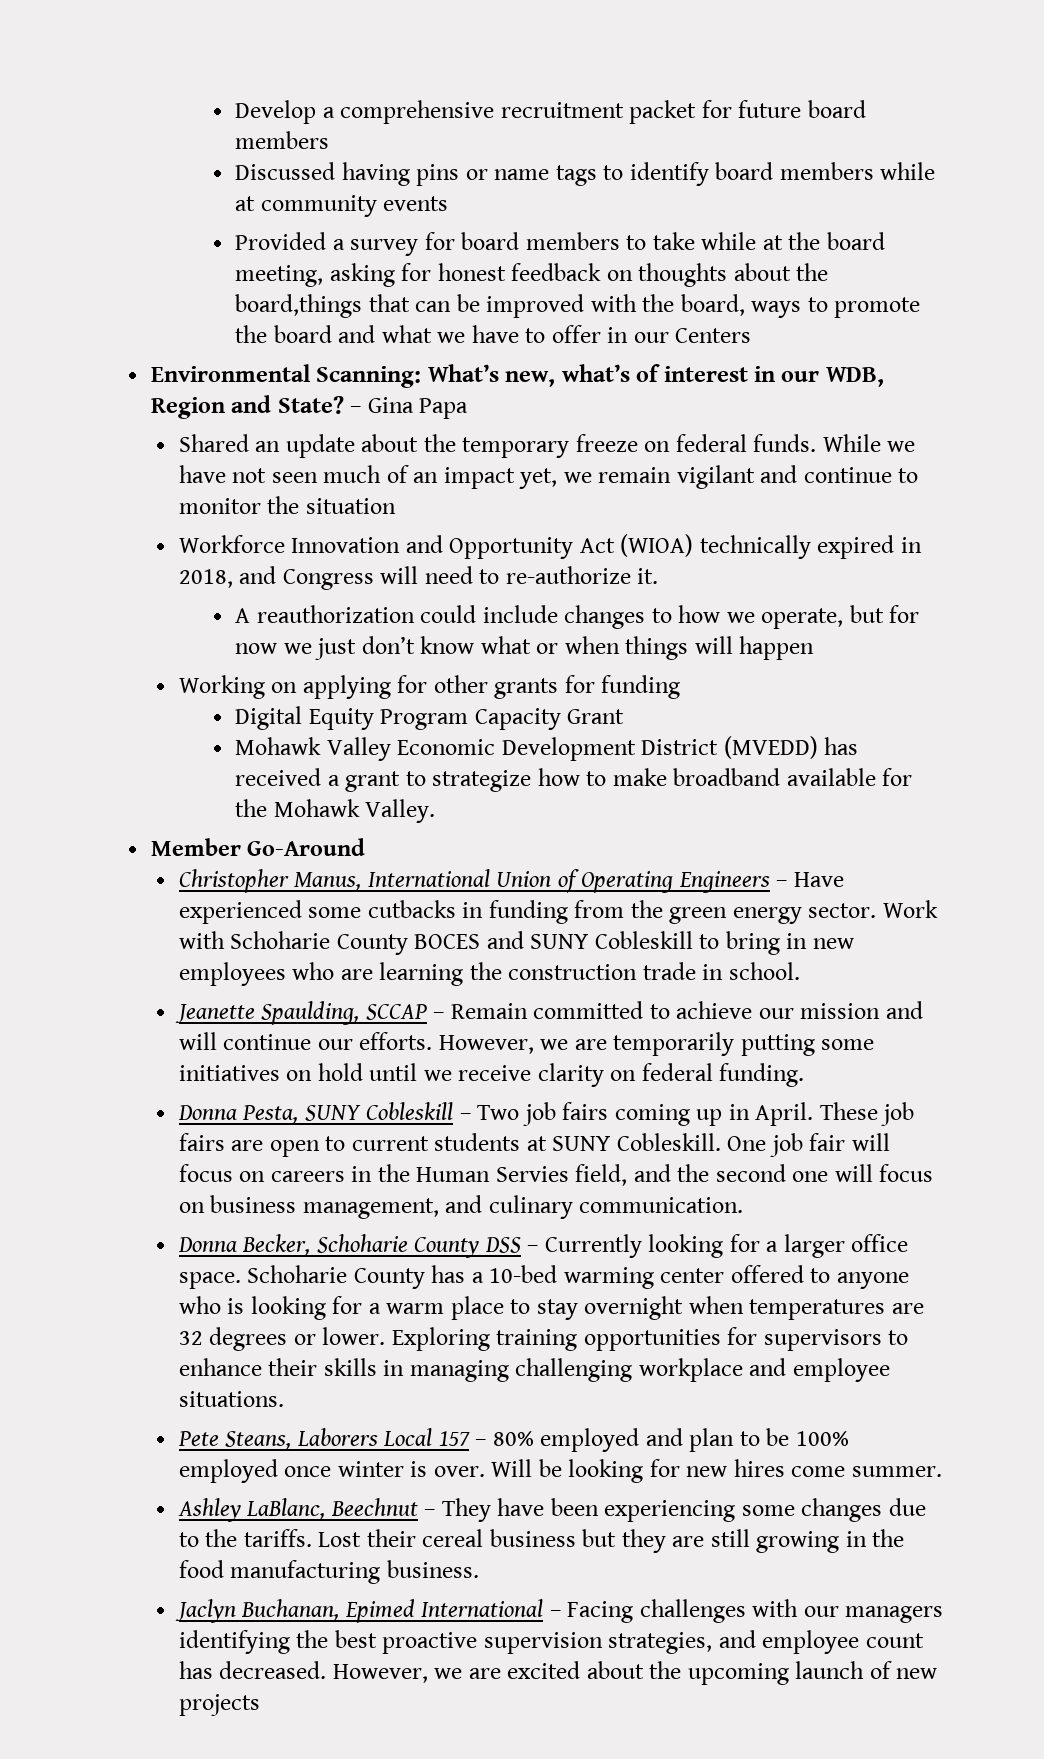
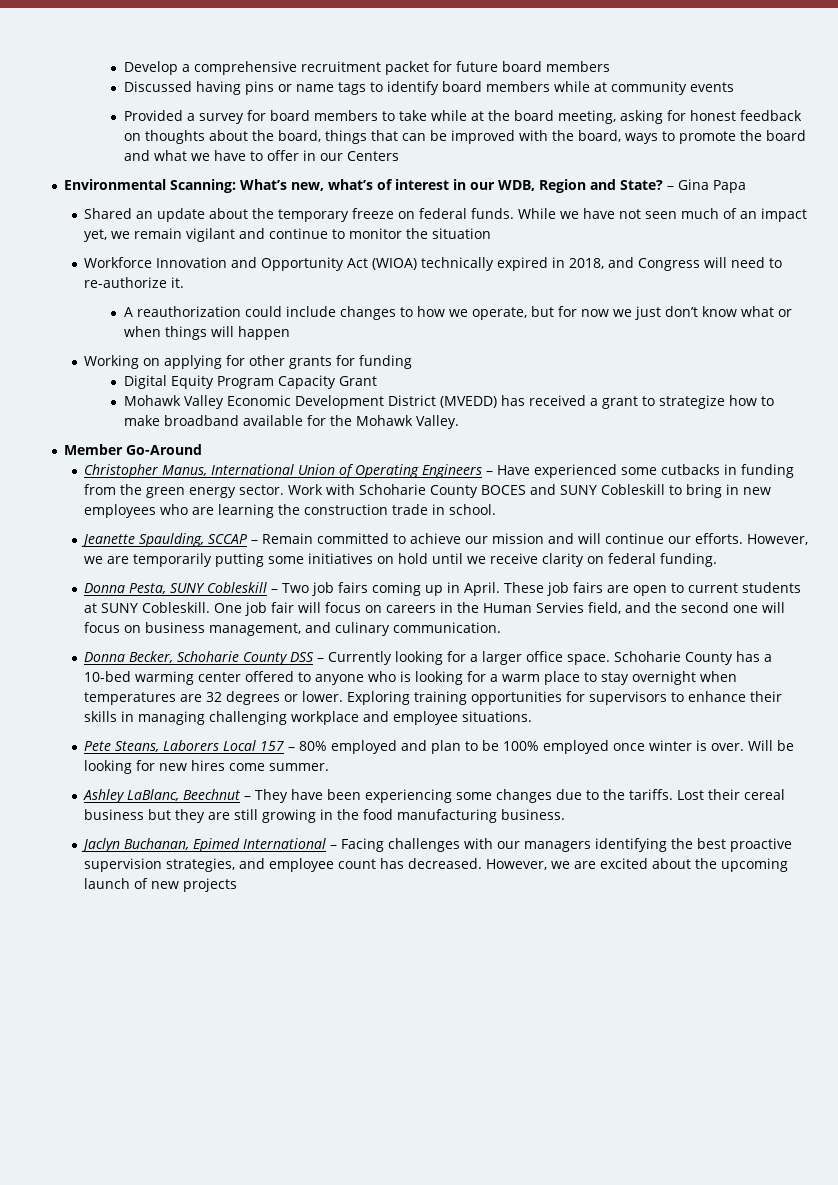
- Provided a survey for board members to take while at the board meeting, asking for honest feedback on thoughts about the board,things that can be improved with the board, ways to promote the board and what we have to offer in our Centers
+ Provided a survey for board members to take while at the board meeting, asking for honest feedback on thoughts about the board, things that can be improved with the board, ways to promote the board and what we have to offer in our Centers

